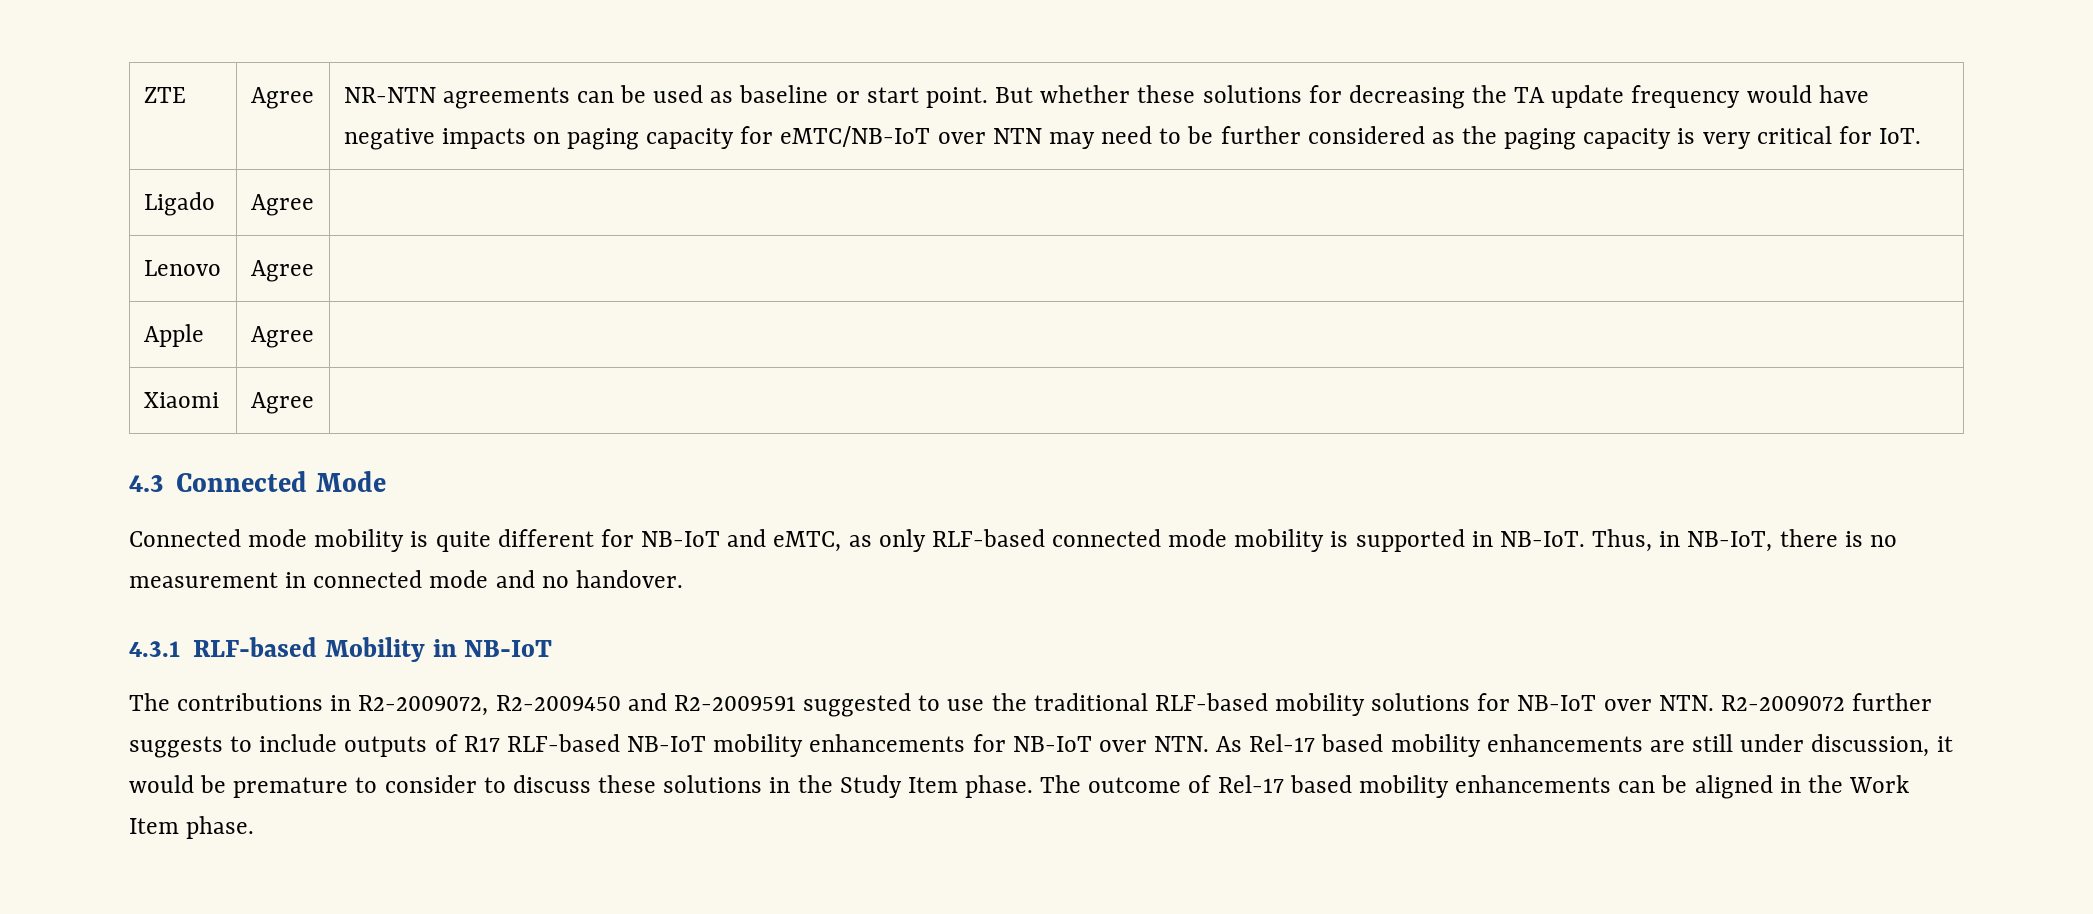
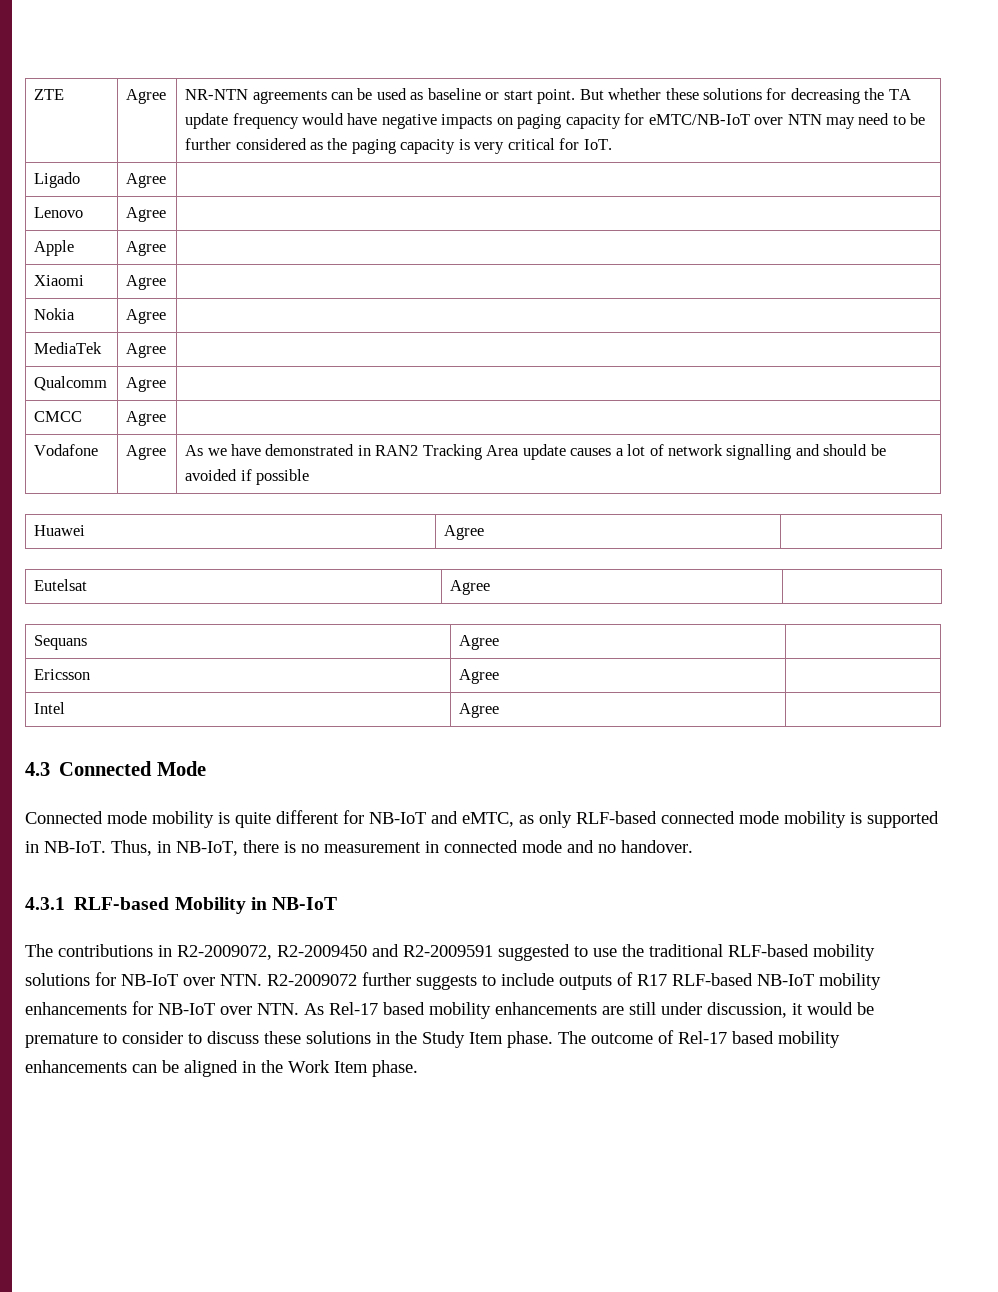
+ Nokia | Agree |
+ MediaTek | Agree |
+ Qualcomm | Agree |
+ CMCC | Agree |
+ Vodafone | Agree | As we have demonstrated in RAN2 Tracking Area update causes a lot of network signalling and should be avoided if possible
+ Huawei | Agree |
+ Eutelsat | Agree |
+ Sequans | Agree |
+ Ericsson | Agree |
+ Intel | Agree |

